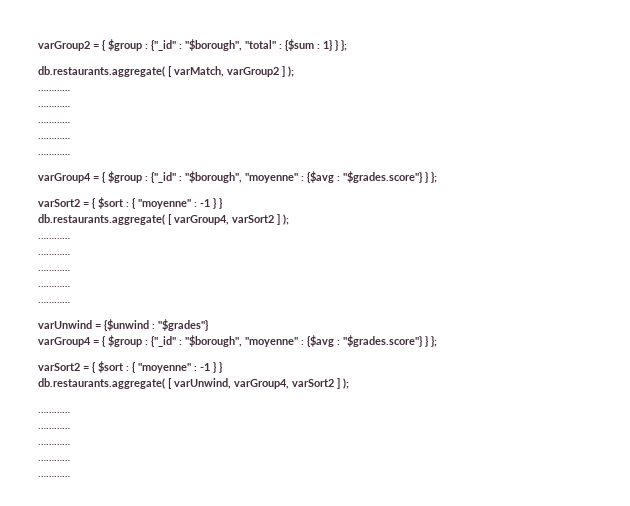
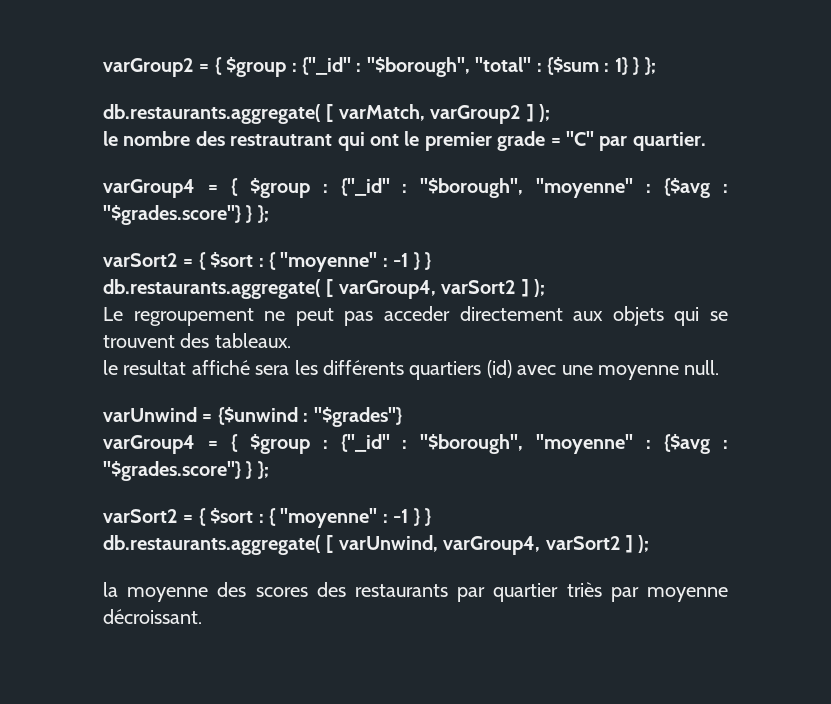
  db.restaurants.aggregate( [ varMatch, varGroup2 ] );
- …………
- …………
- …………
- …………
- …………
+ le nombre des restrautrant qui ont le premier grade = "C" par quartier.
  db.restaurants.aggregate( [ varGroup4, varSort2 ] );
- …………
- …………
- …………
- …………
- …………
+ Le regroupement ne peut pas acceder directement aux objets qui se trouvent des tableaux.
+ le resultat affiché sera les différents quartiers (id) avec une moyenne null.
  db.restaurants.aggregate( [ varUnwind, varGroup4, varSort2 ] );
- …………
- …………
- …………
- …………
- …………
+ la moyenne des scores des restaurants par quartier triès par moyenne décroissant.

